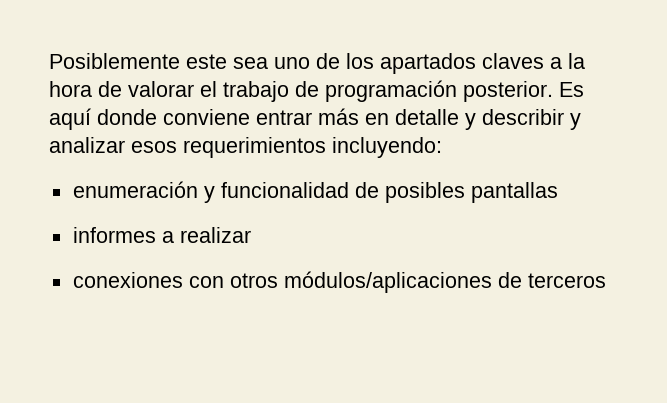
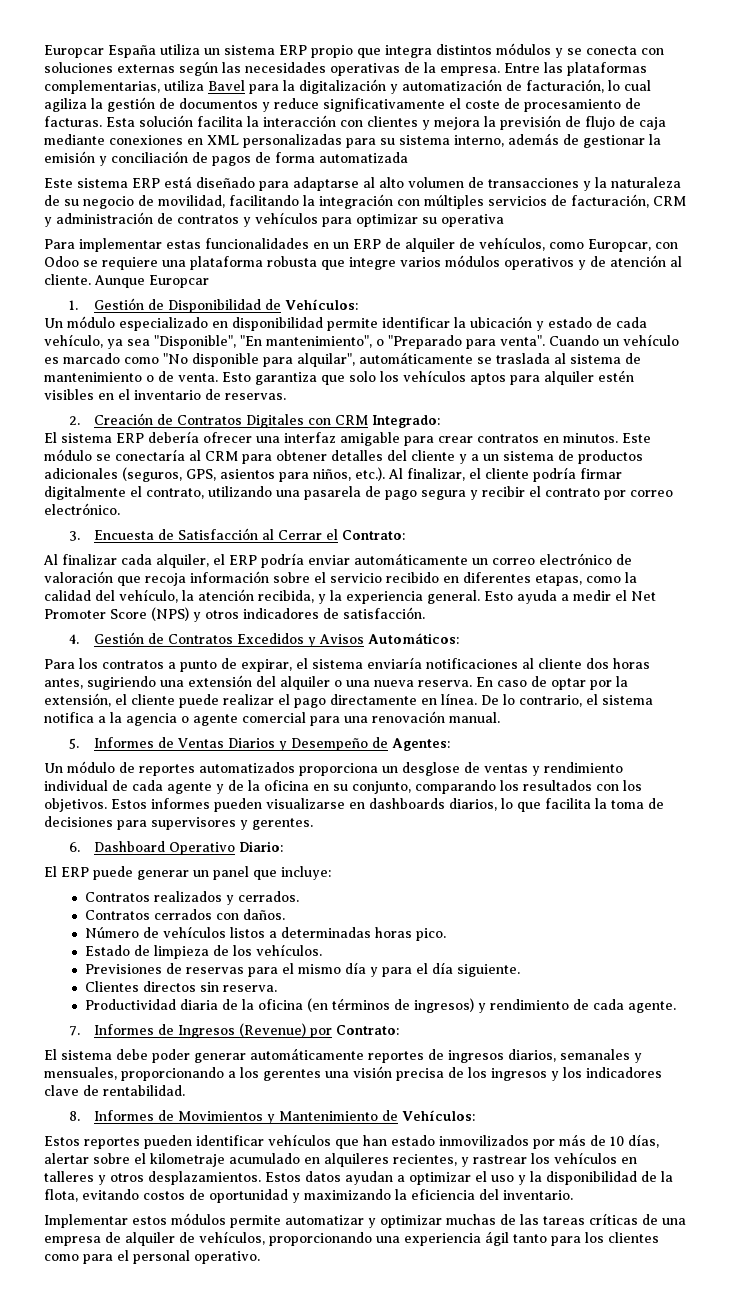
- Posiblemente este sea uno de los apartados claves a la hora de valorar el trabajo de programación posterior. Es aquí donde conviene entrar más en detalle y describir y analizar esos requerimientos incluyendo:
- enumeración y funcionalidad de posibles pantallas
- informes a realizar
- conexiones con otros módulos/aplicaciones de terceros
+ Europcar España utiliza un sistema ERP propio que integra distintos módulos y se conecta con soluciones externas según las necesidades operativas de la empresa. Entre las plataformas complementarias, utiliza Bavel para la digitalización y automatización de facturación, lo cual agiliza la gestión de documentos y reduce significativamente el coste de procesamiento de facturas. Esta solución facilita la interacción con clientes y mejora la previsión de flujo de caja mediante conexiones en XML personalizadas para su sistema interno, además de gestionar la emisión y conciliación de pagos de forma automatizada
+ Este sistema ERP está diseñado para adaptarse al alto volumen de transacciones y la naturaleza de su negocio de movilidad, facilitando la integración con múltiples servicios de facturación, CRM y administración de contratos y vehículos para optimizar su operativa
+ Para implementar estas funcionalidades en un ERP de alquiler de vehículos, como Europcar, con Odoo se requiere una plataforma robusta que integre varios módulos operativos y de atención al cliente. Aunque Europcar
+ 1. Gestión de Disponibilidad de Vehículos:
+ Un módulo especializado en disponibilidad permite identificar la ubicación y estado de cada vehículo, ya sea "Disponible", "En mantenimiento", o "Preparado para venta". Cuando un vehículo es marcado como "No disponible para alquilar", automáticamente se traslada al sistema de mantenimiento o de venta. Esto garantiza que solo los vehículos aptos para alquiler estén visibles en el inventario de reservas.
+ 2. Creación de Contratos Digitales con CRM Integrado:
+ El sistema ERP debería ofrecer una interfaz amigable para crear contratos en minutos. Este módulo se conectaría al CRM para obtener detalles del cliente y a un sistema de productos adicionales (seguros, GPS, asientos para niños, etc.). Al finalizar, el cliente podría firmar digitalmente el contrato, utilizando una pasarela de pago segura y recibir el contrato por correo electrónico.
+ 3. Encuesta de Satisfacción al Cerrar el Contrato:
+ Al finalizar cada alquiler, el ERP podría enviar automáticamente un correo electrónico de valoración que recoja información sobre el servicio recibido en diferentes etapas, como la calidad del vehículo, la atención recibida, y la experiencia general. Esto ayuda a medir el Net Promoter Score (NPS) y otros indicadores de satisfacción.
+ 4. Gestión de Contratos Excedidos y Avisos Automáticos:
+ Para los contratos a punto de expirar, el sistema enviaría notificaciones al cliente dos horas antes, sugiriendo una extensión del alquiler o una nueva reserva. En caso de optar por la extensión, el cliente puede realizar el pago directamente en línea. De lo contrario, el sistema notifica a la agencia o agente comercial para una renovación manual.
+ 5. Informes de Ventas Diarios y Desempeño de Agentes:
+ Un módulo de reportes automatizados proporciona un desglose de ventas y rendimiento individual de cada agente y de la oficina en su conjunto, comparando los resultados con los objetivos. Estos informes pueden visualizarse en dashboards diarios, lo que facilita la toma de decisiones para supervisores y gerentes.
+ 6. Dashboard Operativo Diario:
+ El ERP puede generar un panel que incluye:
+ Contratos realizados y cerrados.
+ Contratos cerrados con daños.
+ Número de vehículos listos a determinadas horas pico.
+ Estado de limpieza de los vehículos.
+ Previsiones de reservas para el mismo día y para el día siguiente.
+ Clientes directos sin reserva.
+ Productividad diaria de la oficina (en términos de ingresos) y rendimiento de cada agente.
+ 7. Informes de Ingresos (Revenue) por Contrato:
+ El sistema debe poder generar automáticamente reportes de ingresos diarios, semanales y mensuales, proporcionando a los gerentes una visión precisa de los ingresos y los indicadores clave de rentabilidad.
+ 8. Informes de Movimientos y Mantenimiento de Vehículos:
+ Estos reportes pueden identificar vehículos que han estado inmovilizados por más de 10 días, alertar sobre el kilometraje acumulado en alquileres recientes, y rastrear los vehículos en talleres y otros desplazamientos. Estos datos ayudan a optimizar el uso y la disponibilidad de la flota, evitando costos de oportunidad y maximizando la eficiencia del inventario.
+ Implementar estos módulos permite automatizar y optimizar muchas de las tareas críticas de una empresa de alquiler de vehículos, proporcionando una experiencia ágil tanto para los clientes como para el personal operativo.

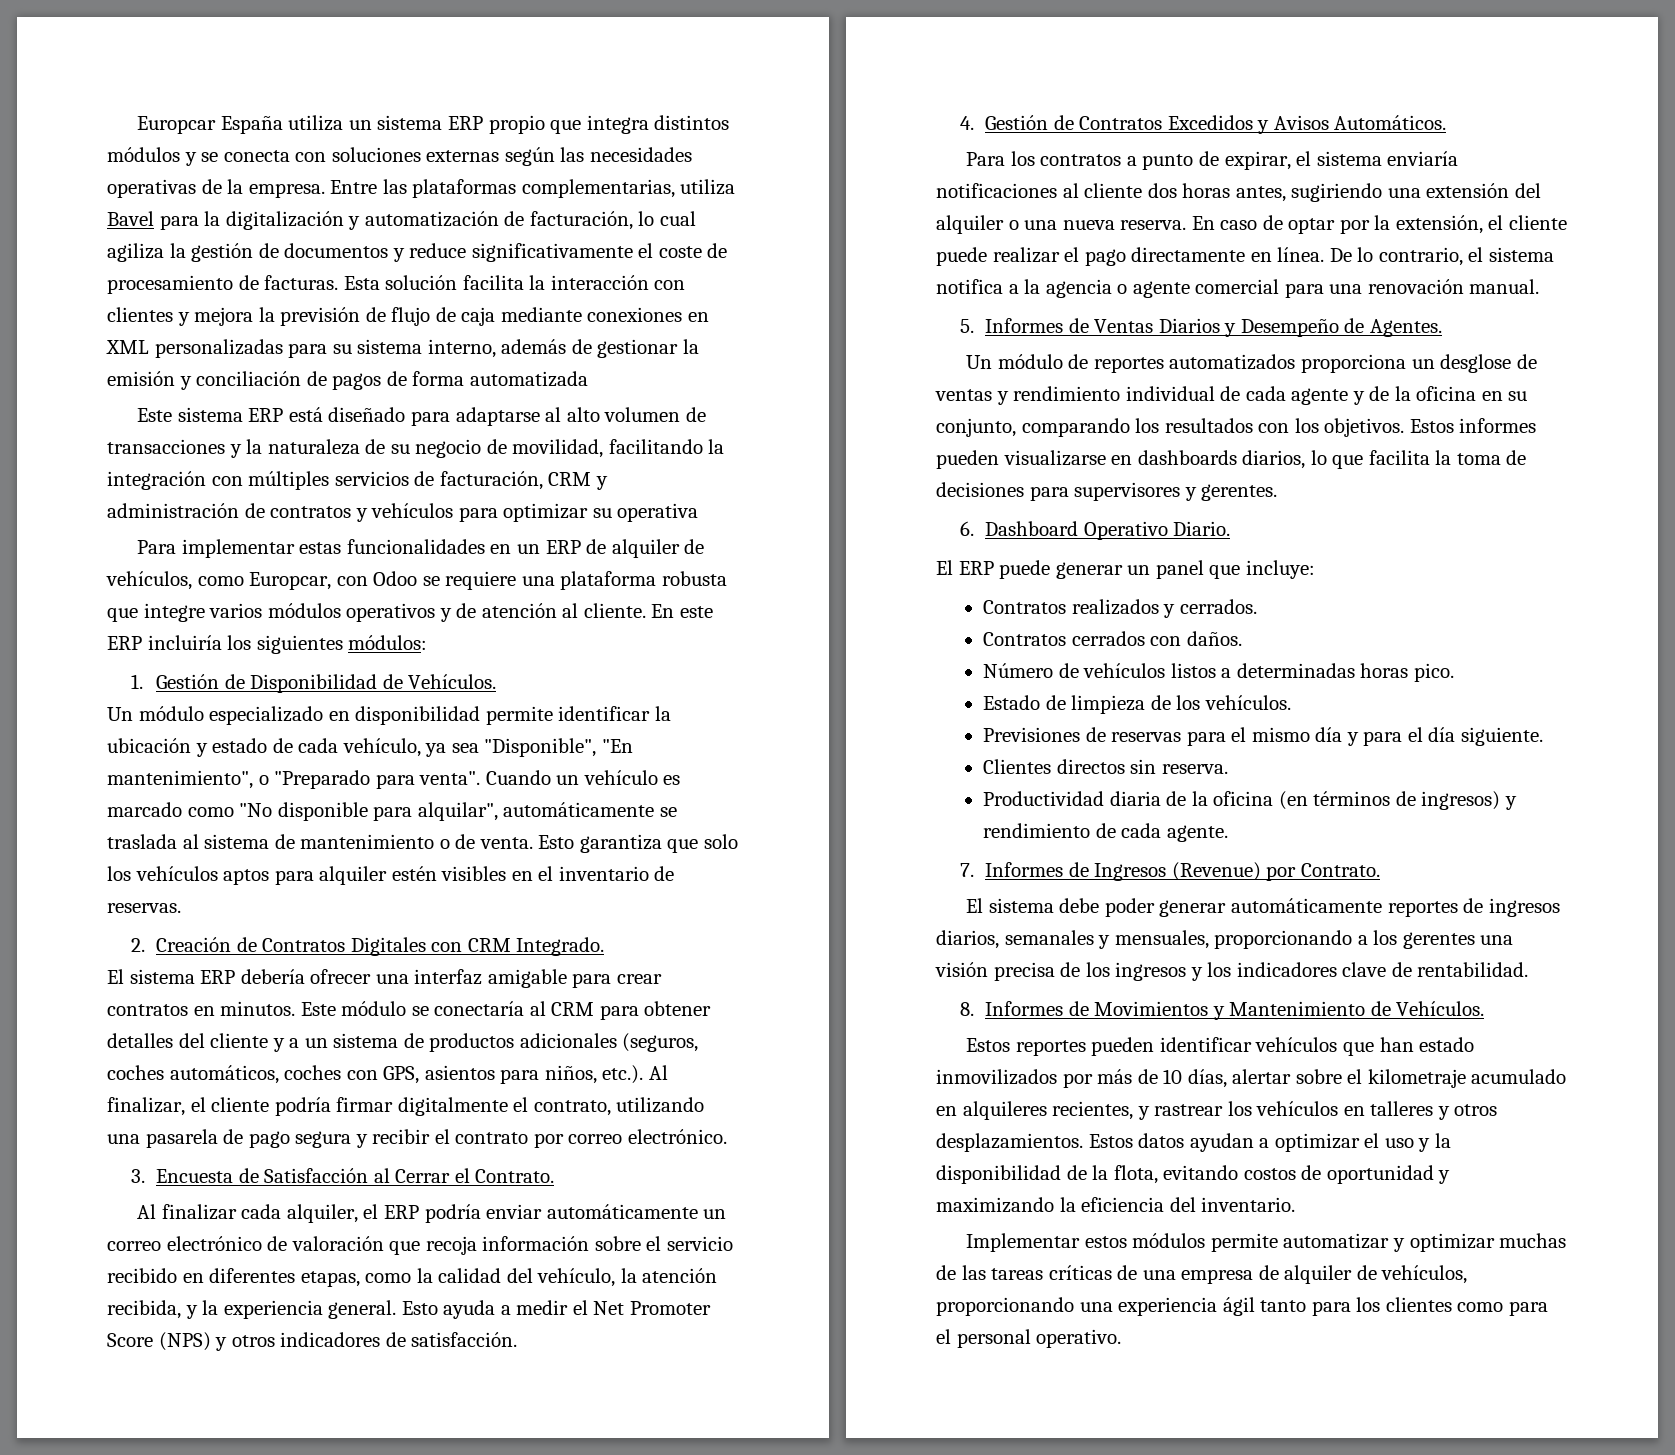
- Aunque Europcar
+ En este ERP incluiría los siguientes módulos:
- 1. Gestión de Disponibilidad de Vehículos:
+ 1. Gestión de Disponibilidad de Vehículos.
- 2. Creación de Contratos Digitales con CRM Integrado:
+ 2. Creación de Contratos Digitales con CRM Integrado.
- Este módulo se conectaría al CRM para obtener detalles del cliente y a un sistema de productos adicionales (seguros, GPS, asientos para niños, etc.). Al finalizar, el cliente podría firmar digitalmente el contrato, utilizando una pasarela de pago segura y recibir el contrato por correo electrónico.
+ Este módulo se conectaría al CRM para obtener detalles del cliente y a un sistema de productos adicionales (seguros, coches automáticos, coches con GPS, asientos para niños, etc.). Al finalizar, el cliente podría firmar digitalmente el contrato, utilizando una pasarela de pago segura y recibir el contrato por correo electrónico.
- 3. Encuesta de Satisfacción al Cerrar el Contrato:
+ 3. Encuesta de Satisfacción al Cerrar el Contrato.
- 4. Gestión de Contratos Excedidos y Avisos Automáticos:
+ 4. Gestión de Contratos Excedidos y Avisos Automáticos.
- 5. Informes de Ventas Diarios y Desempeño de Agentes:
+ 5. Informes de Ventas Diarios y Desempeño de Agentes.
- 6. Dashboard Operativo Diario:
+ 6. Dashboard Operativo Diario.
- 7. Informes de Ingresos (Revenue) por Contrato:
+ 7. Informes de Ingresos (Revenue) por Contrato.
- 8. Informes de Movimientos y Mantenimiento de Vehículos:
+ 8. Informes de Movimientos y Mantenimiento de Vehículos.

